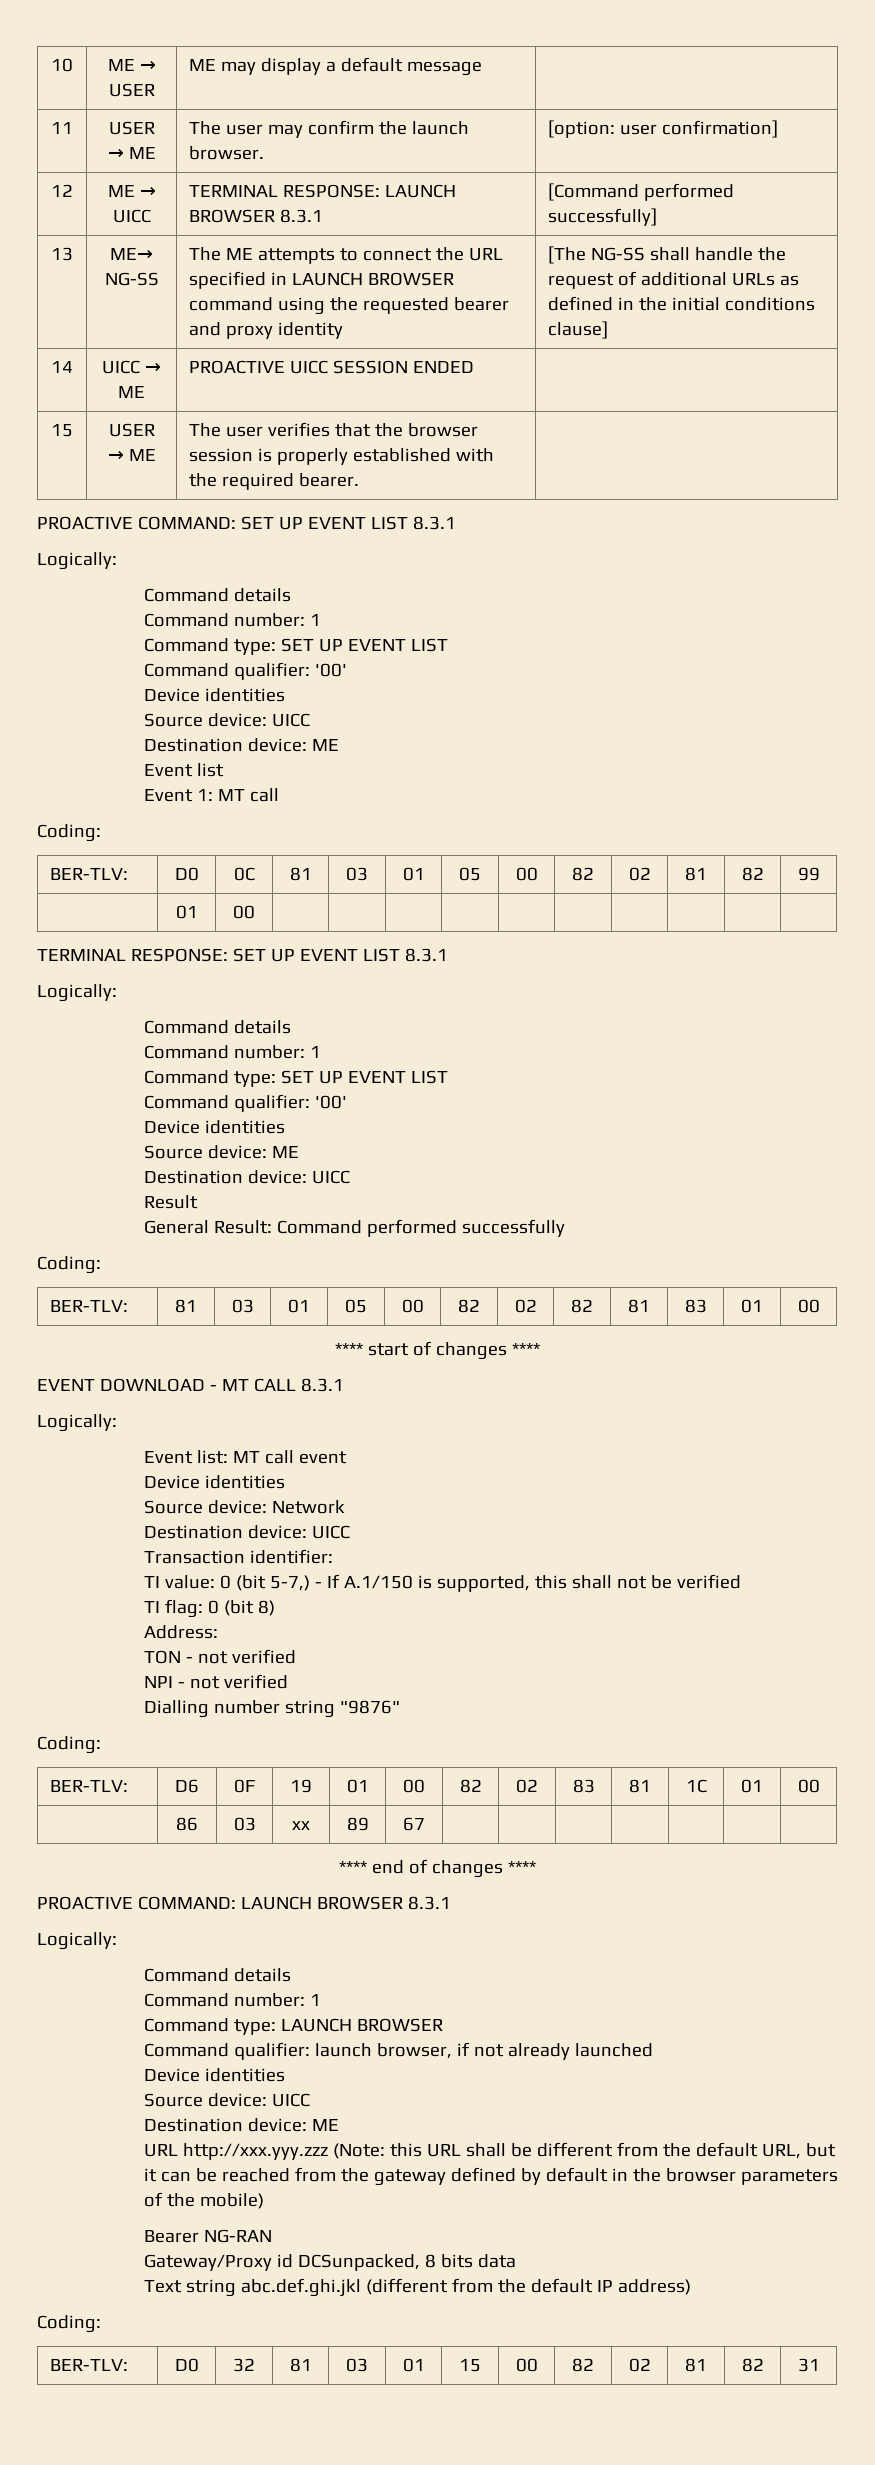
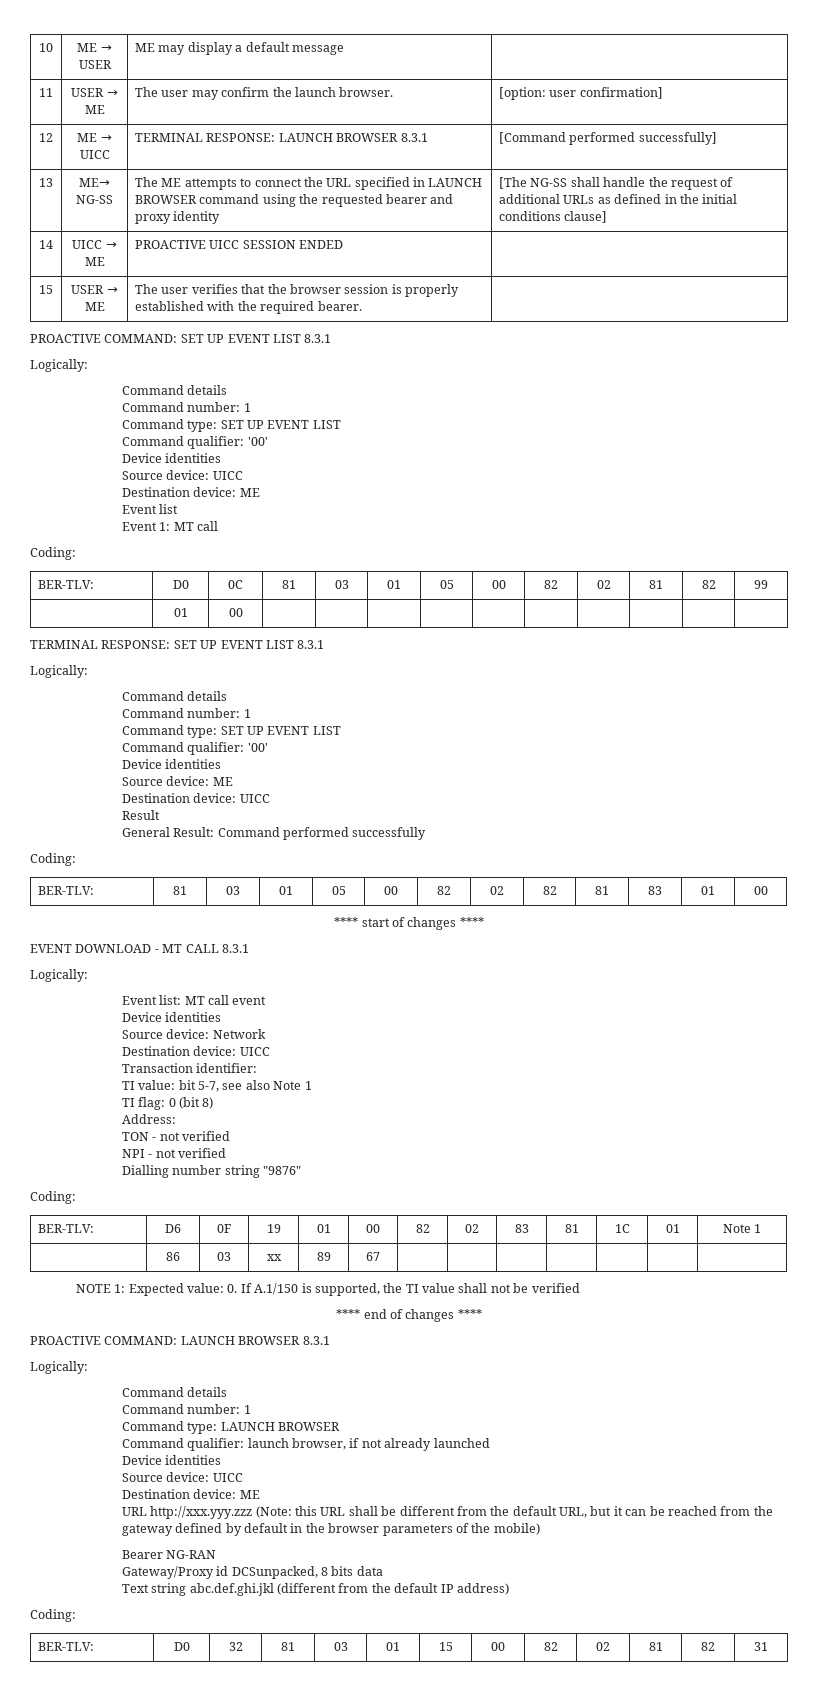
- TI value: 0 (bit 5-7,) - If A.1/150 is supported, this shall not be verified
+ TI value: bit 5-7, see also Note 1
- BER-TLV: | D6 | 0F | 19 | 01 | 00 | 82 | 02 | 83 | 81 | 1C | 01 | 00
+ BER-TLV: | D6 | 0F | 19 | 01 | 00 | 82 | 02 | 83 | 81 | 1C | 01 | Note 1
+ NOTE 1: Expected value: 0. If A.1/150 is supported, the TI value shall not be verified

